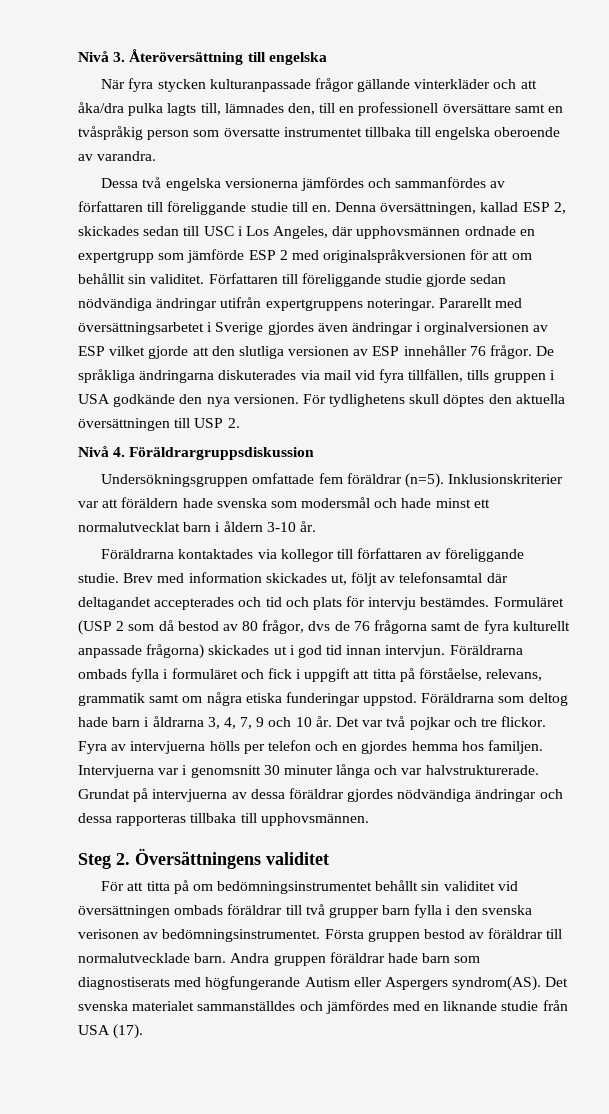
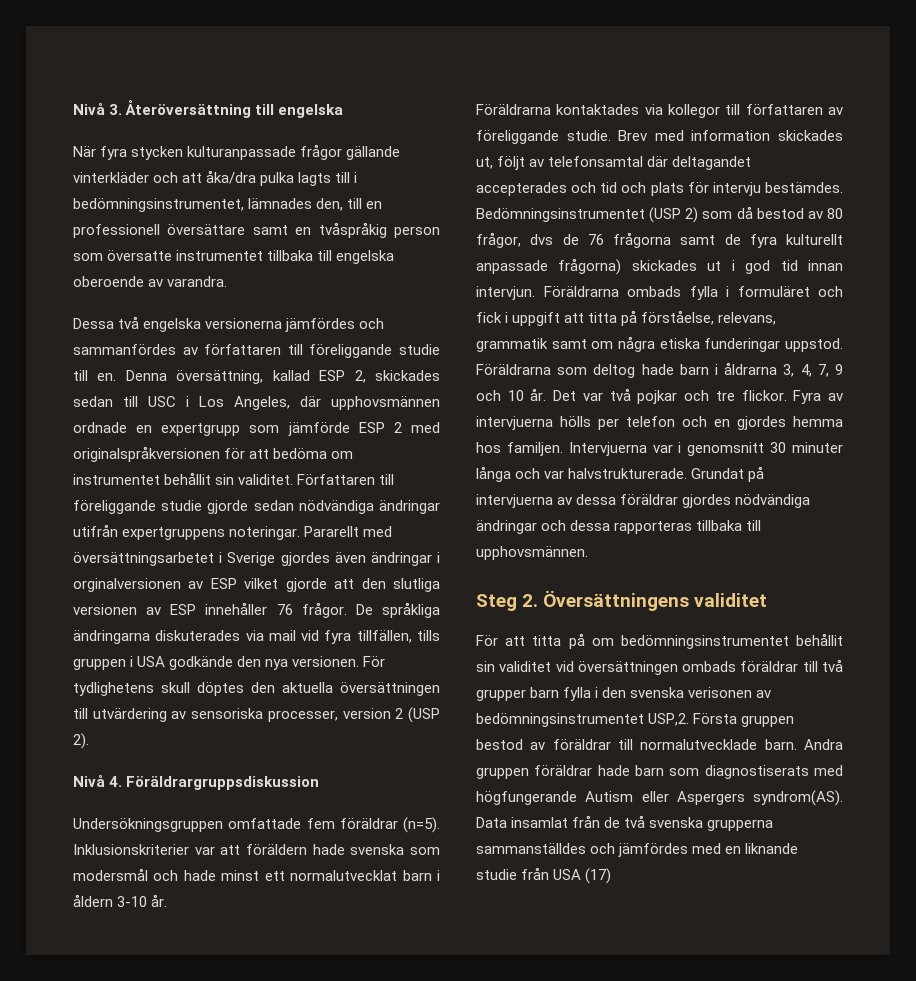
- När fyra stycken kulturanpassade frågor gällande vinterkläder och att åka/dra pulka lagts till, lämnades den, till en professionell översättare samt en tvåspråkig person som översatte instrumentet tillbaka till engelska oberoende av varandra.
+ När fyra stycken kulturanpassade frågor gällande vinterkläder och att åka/dra pulka lagts till i bedömningsinstrumentet, lämnades den, till en professionell översättare samt en tvåspråkig person som översatte instrumentet tillbaka till engelska oberoende av varandra.
- Denna översättningen, kallad ESP 2, skickades sedan till USC i Los Angeles, där upphovsmännen ordnade en expertgrupp som jämförde ESP 2 med originalspråkversionen för att om behållit sin validitet.
+ Denna översättning, kallad ESP 2, skickades sedan till USC i Los Angeles, där upphovsmännen ordnade en expertgrupp som jämförde ESP 2 med originalspråkversionen för att bedöma om instrumentet behållit sin validitet.
- För tydlighetens skull döptes den aktuella översättningen till USP 2.
+ För tydlighetens skull döptes den aktuella översättningen till utvärdering av sensoriska processer, version 2 (USP 2).
- Formuläret (USP 2 som då bestod av 80 frågor, dvs de 76 frågorna samt de fyra kulturellt anpassade frågorna) skickades ut i god tid innan intervjun.
+ Bedömningsinstrumentet (USP 2) som då bestod av 80 frågor, dvs de 76 frågorna samt de fyra kulturellt anpassade frågorna) skickades ut i god tid innan intervjun.
- För att titta på om bedömningsinstrumentet behållt sin validitet vid översättningen ombads föräldrar till två grupper barn fylla i den svenska verisonen av bedömningsinstrumentet.
+ För att titta på om bedömningsinstrumentet behållit sin validitet vid översättningen ombads föräldrar till två grupper barn fylla i den svenska verisonen av bedömningsinstrumentet USP,2.
- Det svenska materialet sammanställdes och jämfördes med en liknande studie från USA (17).
+ Data insamlat från de två svenska grupperna sammanställdes och jämfördes med en liknande studie från USA (17)

